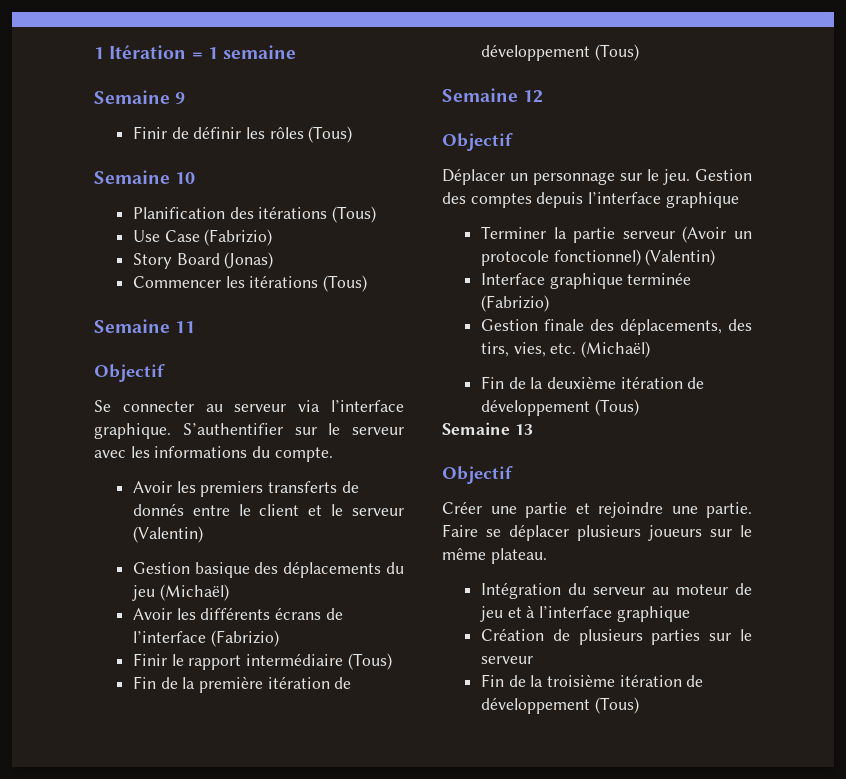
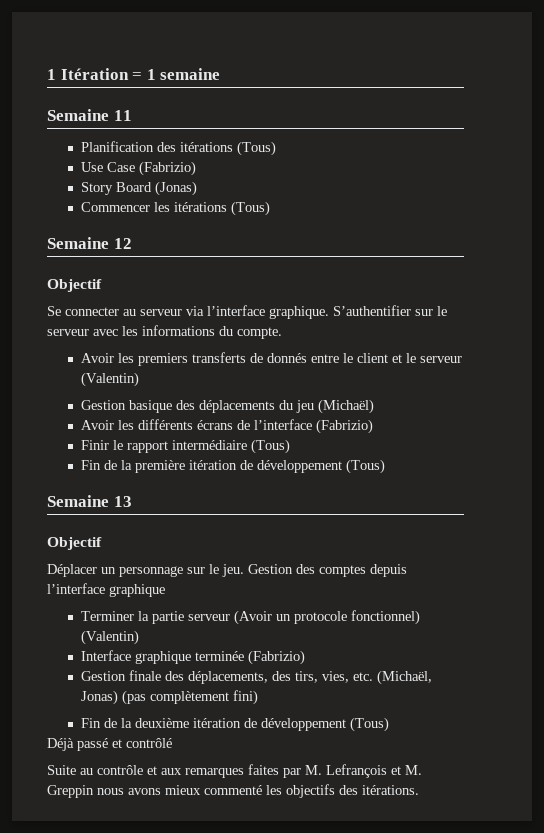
- Semaine 9
- Finir de définir les rôles (Tous)
- Semaine 10
+ Semaine 11
- Semaine 11
+ Semaine 12
- Semaine 12
+ Semaine 13
- Gestion finale des déplacements, des tirs, vies, etc. (Michaël)
+ Gestion finale des déplacements, des tirs, vies, etc. (Michaël, Jonas) (pas complètement fini)
- Semaine 13
- Objectif
- Créer une partie et rejoindre une partie. Faire se déplacer plusieurs joueurs sur le même plateau.
- Intégration du serveur au moteur de jeu et à l’interface graphique
- Création de plusieurs parties sur le serveur
- Fin de la troisième itération de développement (Tous)
+ Déjà passé et contrôlé
+ Suite au contrôle et aux remarques faites par M. Lefrançois et M. Greppin nous avons mieux commenté les objectifs des itérations.

